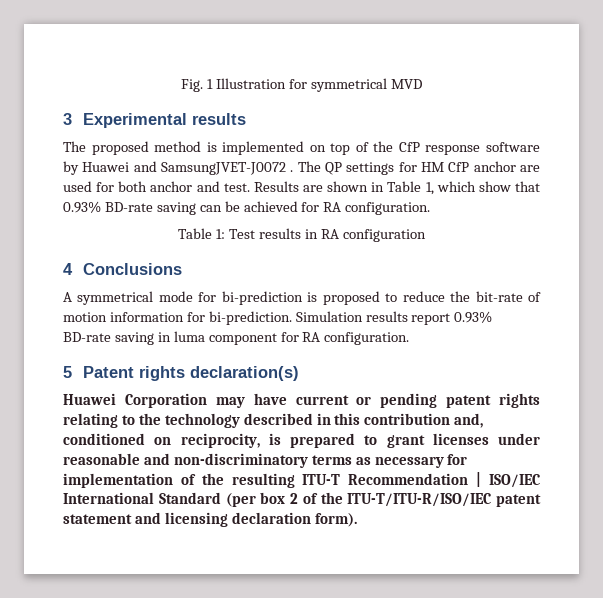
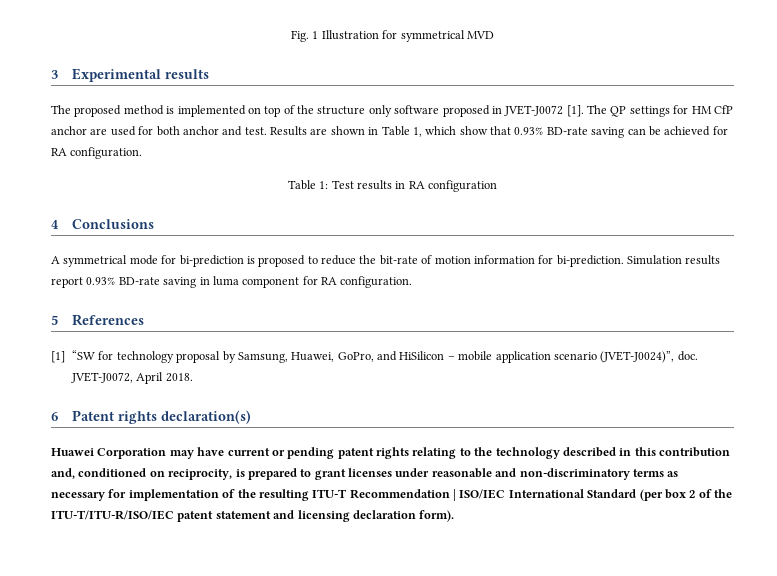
- The proposed method is implemented on top of the CfP response software by Huawei and SamsungJVET-J0072 .
+ The proposed method is implemented on top of the structure only software proposed in JVET-J0072 [1].
- 5 Patent rights declaration(s)
+ 5 References
+ [1] “SW for technology proposal by Samsung, Huawei, GoPro, and HiSilicon – mobile application scenario (JVET-J0024)”, doc. JVET-J0072, April 2018.
+ 6 Patent rights declaration(s)

